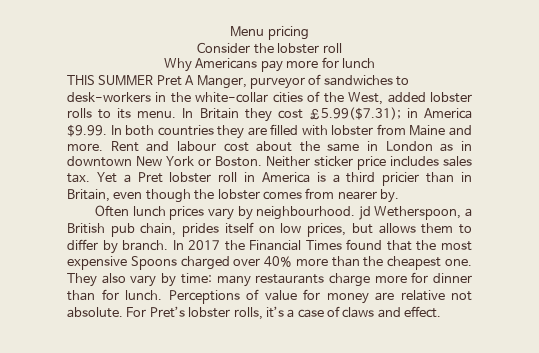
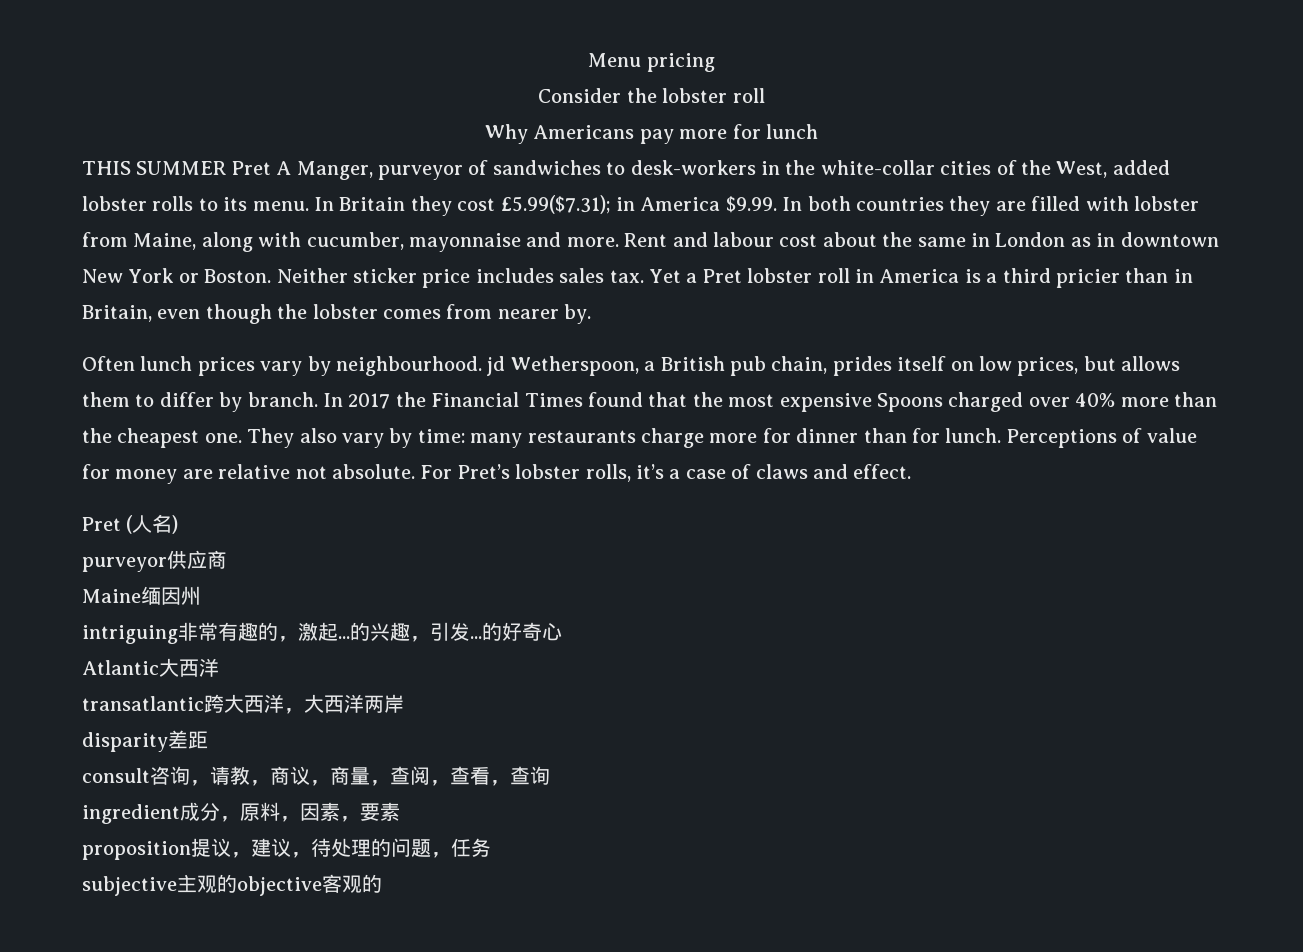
- In Britain they cost £5.99($7.31); in America $9.99. In both countries they are filled with lobster from Maine and more.
+ In Britain they cost £5.99($7.31); in America $9.99. In both countries they are filled with lobster from Maine, along with cucumber, mayonnaise and more.
+ Pret (人名)
+ purveyor供应商
+ Maine缅因州
+ intriguing非常有趣的，激起...的兴趣，引发...的好奇心
+ Atlantic大西洋
+ transatlantic跨大西洋，大西洋两岸
+ disparity差距
+ consult咨询，请教，商议，商量，查阅，查看，查询
+ ingredient成分，原料，因素，要素
+ proposition提议，建议，待处理的问题，任务
+ subjective主观的objective客观的

